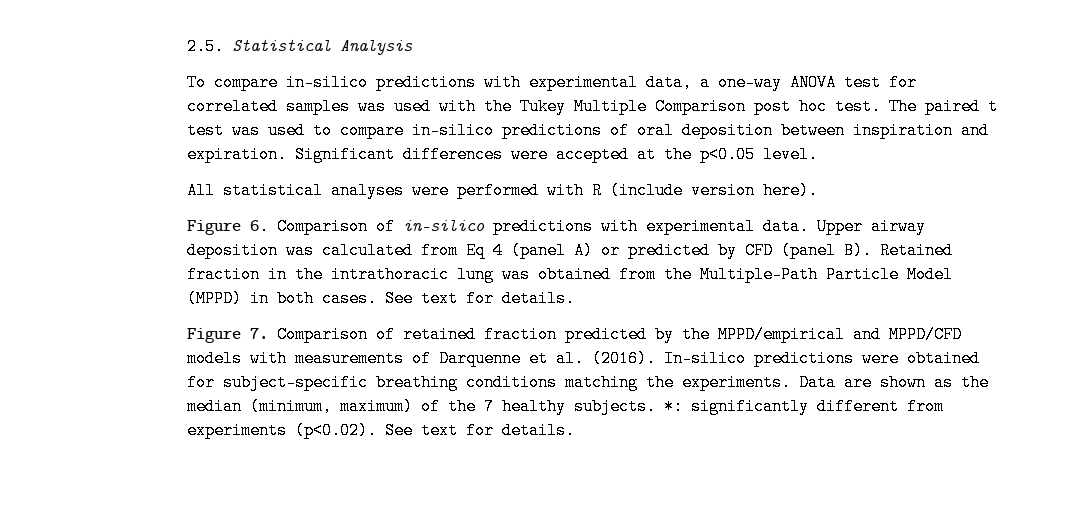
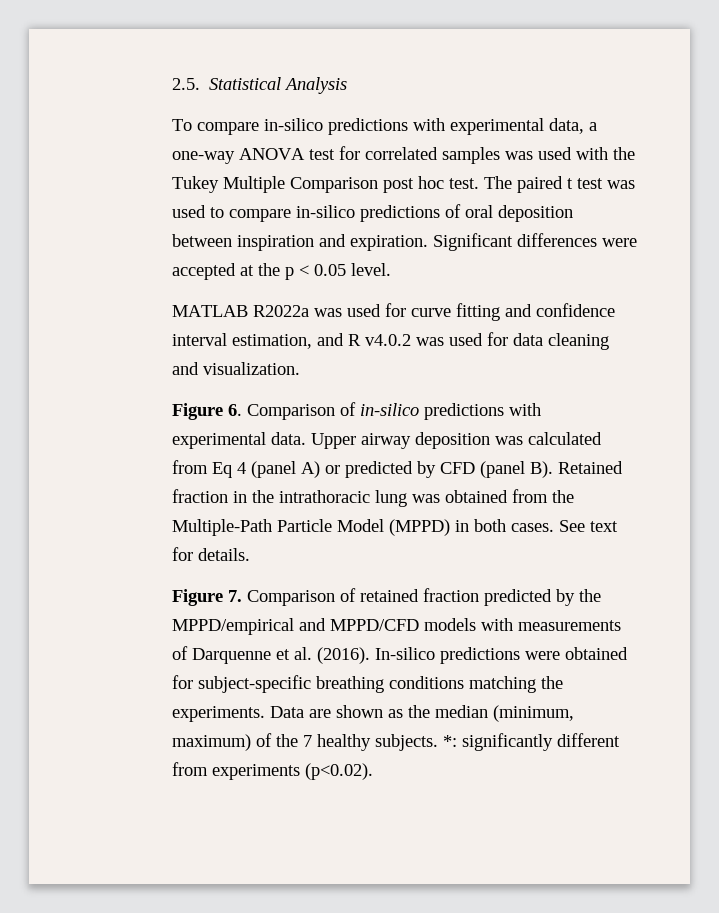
- Significant differences were accepted at the p<0.05 level.
- All statistical analyses were performed with R (include version here).
+ Significant differences were accepted at the p < 0.05 level.
+ MATLAB R2022a was used for curve fitting and confidence interval estimation, and R v4.0.2 was used for data cleaning and visualization.
- *: significantly different from experiments (p<0.02). See text for details.
+ *: significantly different from experiments (p<0.02).

